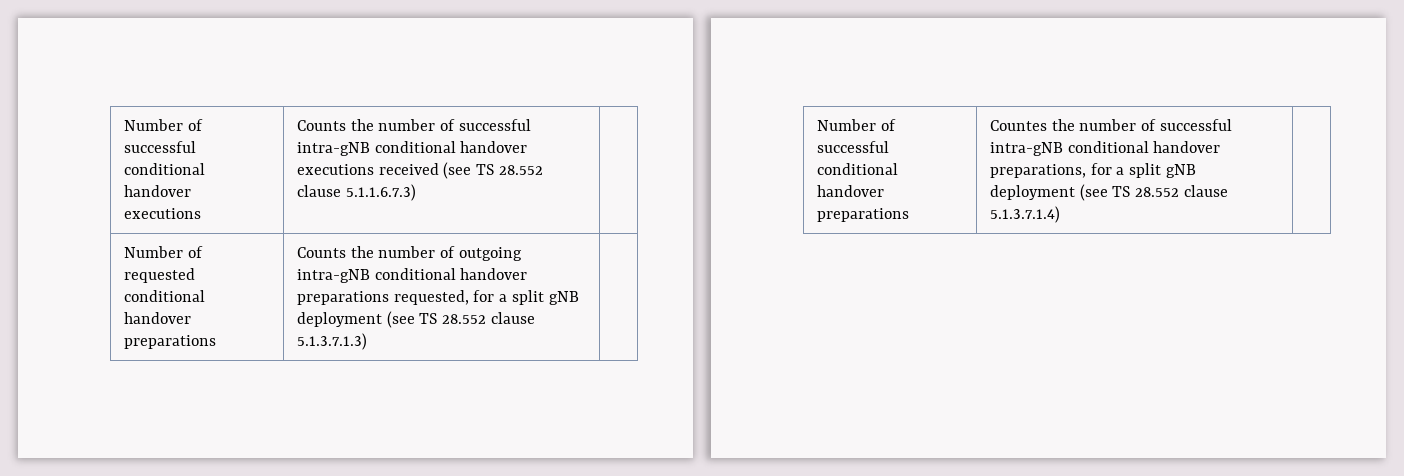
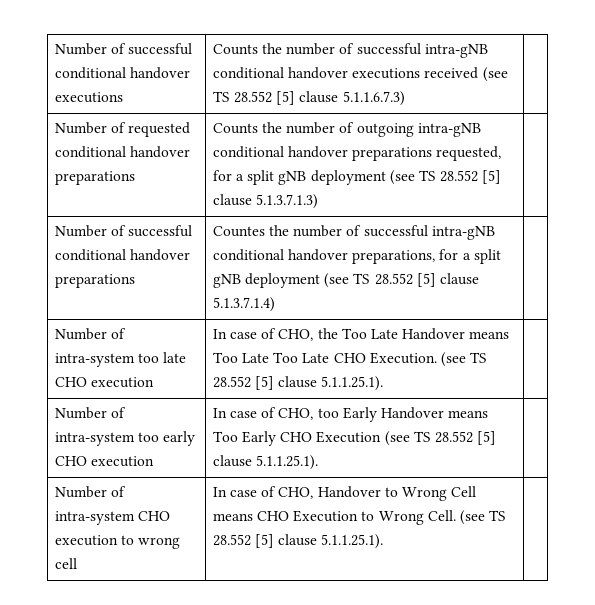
- Number of successful conditional handover executions | Counts the number of successful intra-gNB conditional handover executions received (see TS 28.552 clause 5.1.1.6.7.3) |
+ Number of successful conditional handover executions | Counts the number of successful intra-gNB conditional handover executions received (see TS 28.552 [5] clause 5.1.1.6.7.3) |
- Number of requested conditional handover preparations | Counts the number of outgoing intra-gNB conditional handover preparations requested, for a split gNB deployment (see TS 28.552 clause 5.1.3.7.1.3) |
+ Number of requested conditional handover preparations | Counts the number of outgoing intra-gNB conditional handover preparations requested, for a split gNB deployment (see TS 28.552 [5] clause 5.1.3.7.1.3) |
- Number of successful conditional handover preparations | Countes the number of successful intra-gNB conditional handover preparations, for a split gNB deployment (see TS 28.552 clause 5.1.3.7.1.4) |
+ Number of successful conditional handover preparations | Countes the number of successful intra-gNB conditional handover preparations, for a split gNB deployment (see TS 28.552 [5] clause 5.1.3.7.1.4) |
+ Number of intra-system too late CHO execution | In case of CHO, the Too Late Handover means Too Late Too Late CHO Execution. (see TS 28.552 [5] clause 5.1.1.25.1). |
+ Number of intra-system too early CHO execution | In case of CHO, too Early Handover means Too Early CHO Execution (see TS 28.552 [5] clause 5.1.1.25.1). |
+ Number of intra-system CHO execution to wrong cell | In case of CHO, Handover to Wrong Cell means CHO Execution to Wrong Cell. (see TS 28.552 [5] clause 5.1.1.25.1). |

